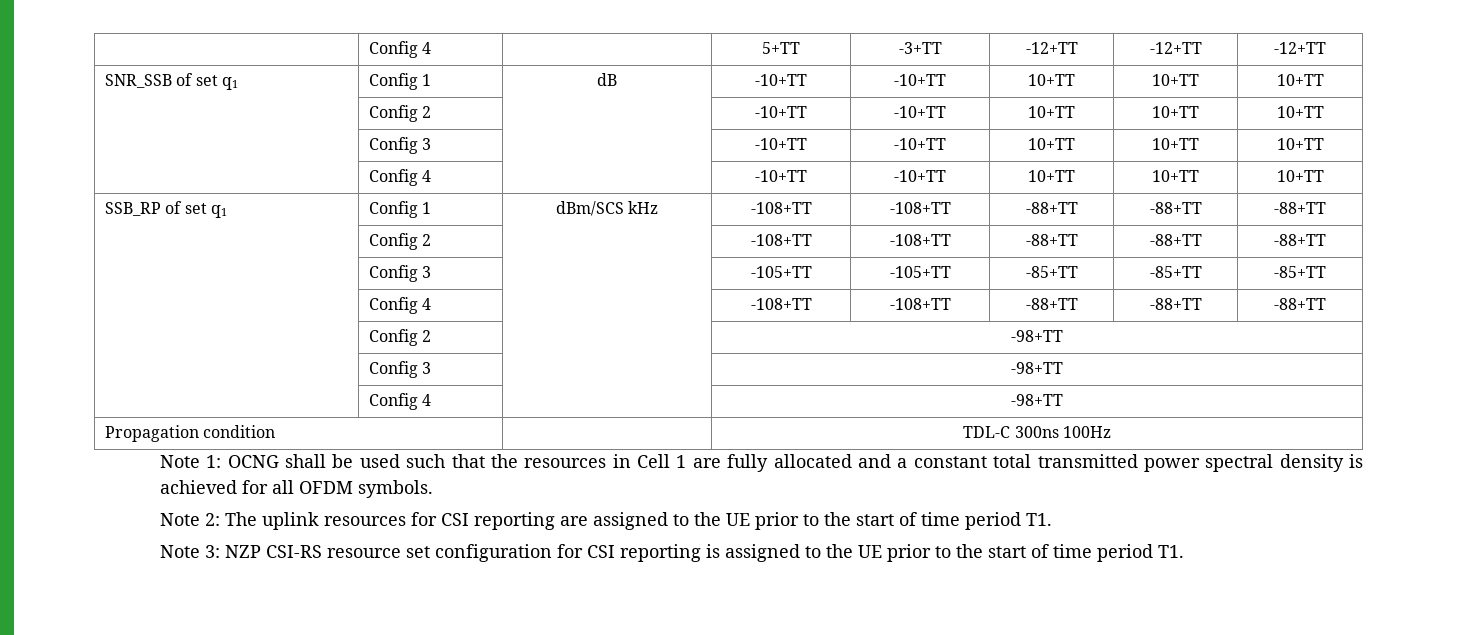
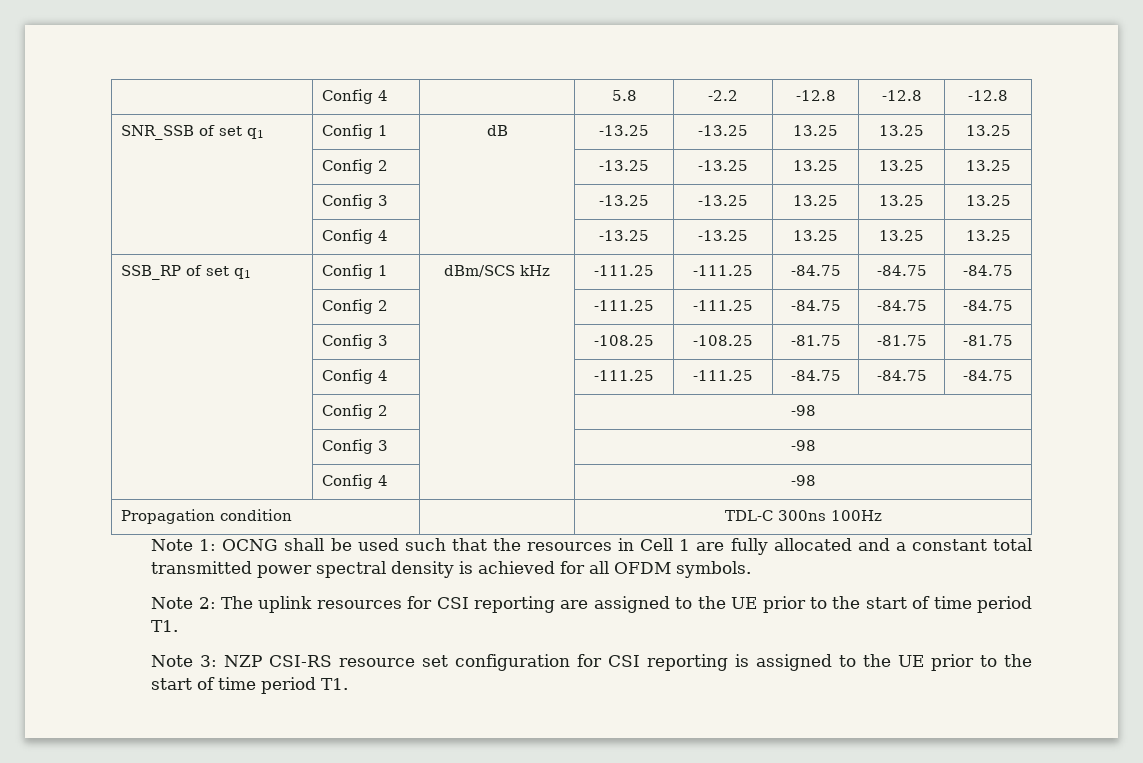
- | Config 4 | | 5+TT | -3+TT | -12+TT | -12+TT | -12+TT
+ | Config 4 | | 5.8 | -2.2 | -12.8 | -12.8 | -12.8
- SNR_SSB of set q1 | Config 1 | dB | -10+TT | -10+TT | 10+TT | 10+TT | 10+TT
- | Config 2 | | -10+TT | -10+TT | 10+TT | 10+TT | 10+TT
- | Config 3 | | -10+TT | -10+TT | 10+TT | 10+TT | 10+TT
- | Config 4 | | -10+TT | -10+TT | 10+TT | 10+TT | 10+TT
+ SNR_SSB of set q1 | Config 1 | dB | -13.25 | -13.25 | 13.25 | 13.25 | 13.25
+ | Config 2 | | -13.25 | -13.25 | 13.25 | 13.25 | 13.25
+ | Config 3 | | -13.25 | -13.25 | 13.25 | 13.25 | 13.25
+ | Config 4 | | -13.25 | -13.25 | 13.25 | 13.25 | 13.25
- SSB_RP of set q1 | Config 1 | dBm/SCS kHz | -108+TT | -108+TT | -88+TT | -88+TT | -88+TT
- | Config 2 | | -108+TT | -108+TT | -88+TT | -88+TT | -88+TT
- | Config 3 | | -105+TT | -105+TT | -85+TT | -85+TT | -85+TT
- | Config 4 | | -108+TT | -108+TT | -88+TT | -88+TT | -88+TT
- | Config 2 | | -98+TT
- | Config 3 | | -98+TT
- | Config 4 | | -98+TT
+ SSB_RP of set q1 | Config 1 | dBm/SCS kHz | -111.25 | -111.25 | -84.75 | -84.75 | -84.75
+ | Config 2 | | -111.25 | -111.25 | -84.75 | -84.75 | -84.75
+ | Config 3 | | -108.25 | -108.25 | -81.75 | -81.75 | -81.75
+ | Config 4 | | -111.25 | -111.25 | -84.75 | -84.75 | -84.75
+ | Config 2 | | -98
+ | Config 3 | | -98
+ | Config 4 | | -98

